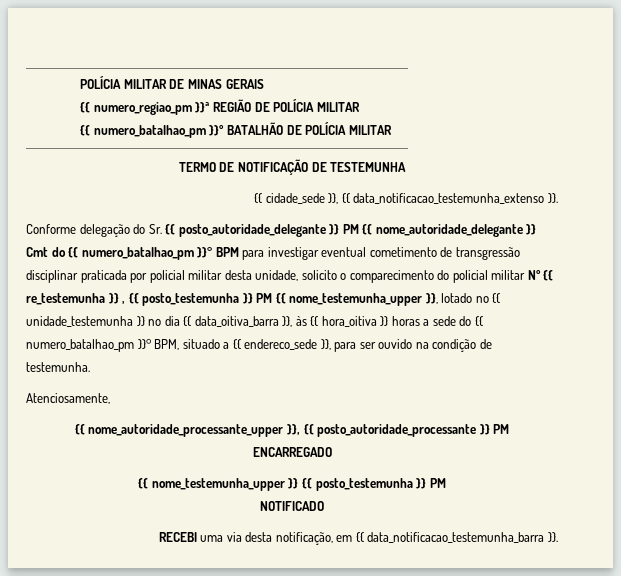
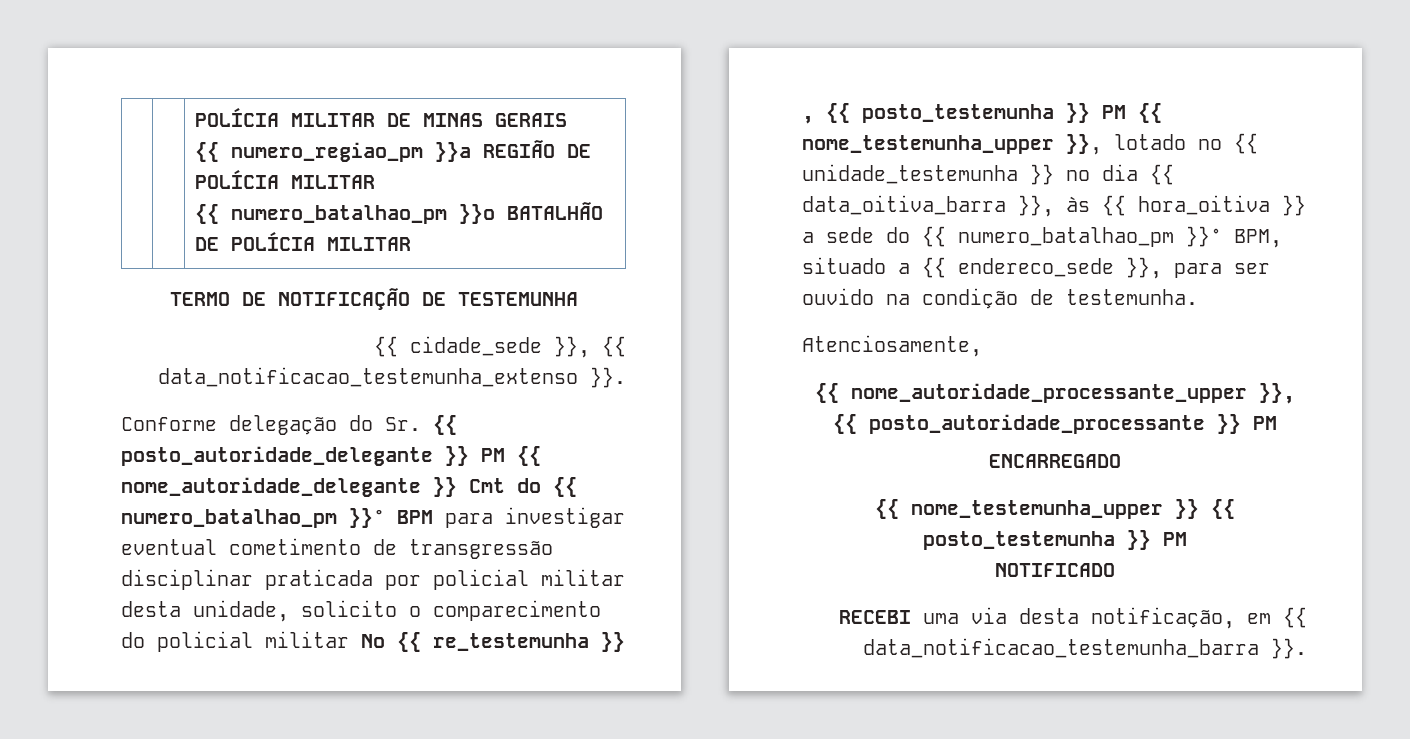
- Conforme delegação do Sr. {{ posto_autoridade_delegante }} PM {{ nome_autoridade_delegante }} Cmt do {{ numero_batalhao_pm }}° BPM para investigar eventual cometimento de transgressão disciplinar praticada por policial militar desta unidade, solicito o comparecimento do policial militar Nº {{ re_testemunha }} , {{ posto_testemunha }} PM {{ nome_testemunha_upper }}, lotado no {{ unidade_testemunha }} no dia {{ data_oitiva_barra }}, às {{ hora_oitiva }} horas a sede do {{ numero_batalhao_pm }}° BPM, situado a {{ endereco_sede }}, para ser ouvido na condição de testemunha.
+ Conforme delegação do Sr. {{ posto_autoridade_delegante }} PM {{ nome_autoridade_delegante }} Cmt do {{ numero_batalhao_pm }}° BPM para investigar eventual cometimento de transgressão disciplinar praticada por policial militar desta unidade, solicito o comparecimento do policial militar Nº {{ re_testemunha }} , {{ posto_testemunha }} PM {{ nome_testemunha_upper }}, lotado no {{ unidade_testemunha }} no dia {{ data_oitiva_barra }}, às {{ hora_oitiva }} a sede do {{ numero_batalhao_pm }}° BPM, situado a {{ endereco_sede }}, para ser ouvido na condição de testemunha.

